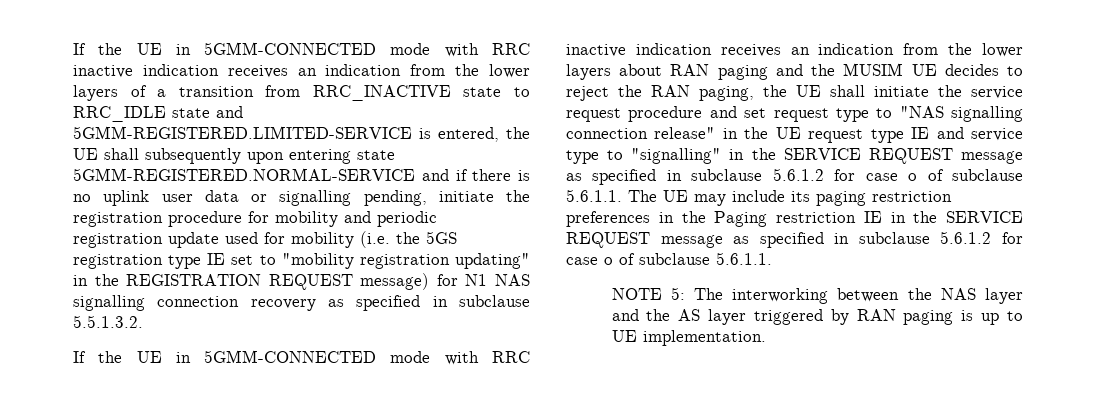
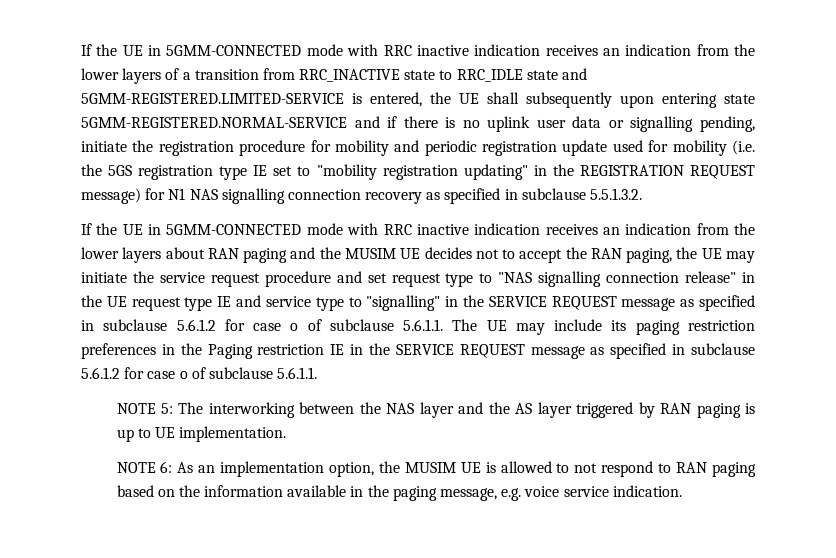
- If the UE in 5GMM-CONNECTED mode with RRC inactive indication receives an indication from the lower layers about RAN paging and the MUSIM UE decides to reject the RAN paging, the UE shall initiate the service request procedure and set request type to "NAS signalling connection release" in the UE request type IE and service type to "signalling" in the SERVICE REQUEST message as specified in subclause 5.6.1.2 for case o of subclause 5.6.1.1. The UE may include its paging restriction preferences in the Paging restriction IE in the SERVICE REQUEST message as specified in subclause 5.6.1.2 for case o of subclause 5.6.1.1.
+ If the UE in 5GMM-CONNECTED mode with RRC inactive indication receives an indication from the lower layers about RAN paging and the MUSIM UE decides not to accept the RAN paging, the UE may initiate the service request procedure and set request type to "NAS signalling connection release" in the UE request type IE and service type to "signalling" in the SERVICE REQUEST message as specified in subclause 5.6.1.2 for case o of subclause 5.6.1.1. The UE may include its paging restriction preferences in the Paging restriction IE in the SERVICE REQUEST message as specified in subclause 5.6.1.2 for case o of subclause 5.6.1.1.
+ NOTE 6: As an implementation option, the MUSIM UE is allowed to not respond to RAN paging based on the information available in the paging message, e.g. voice service indication.

